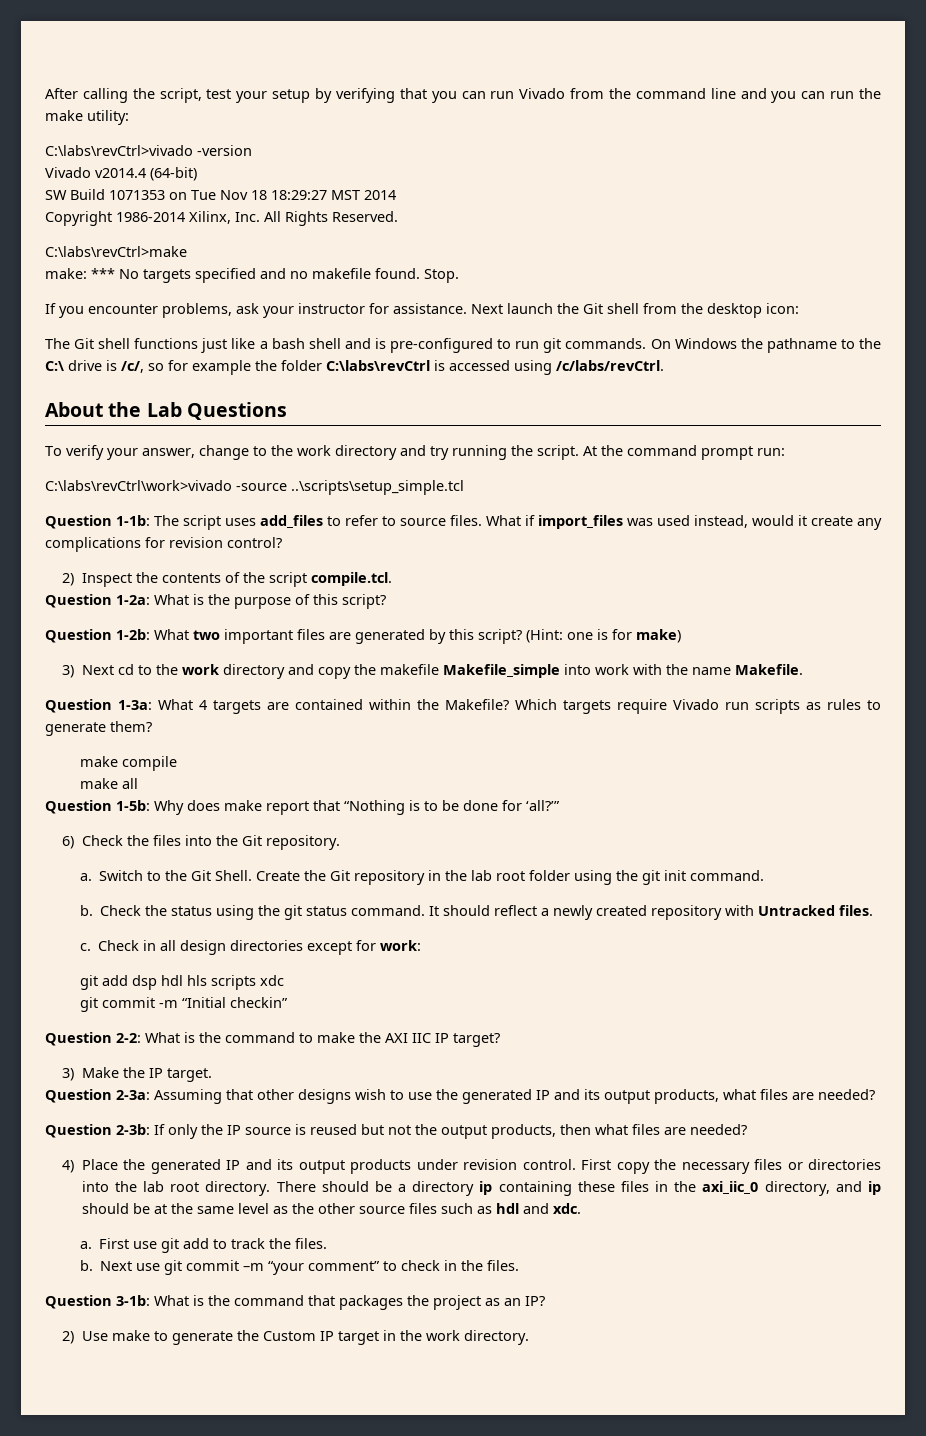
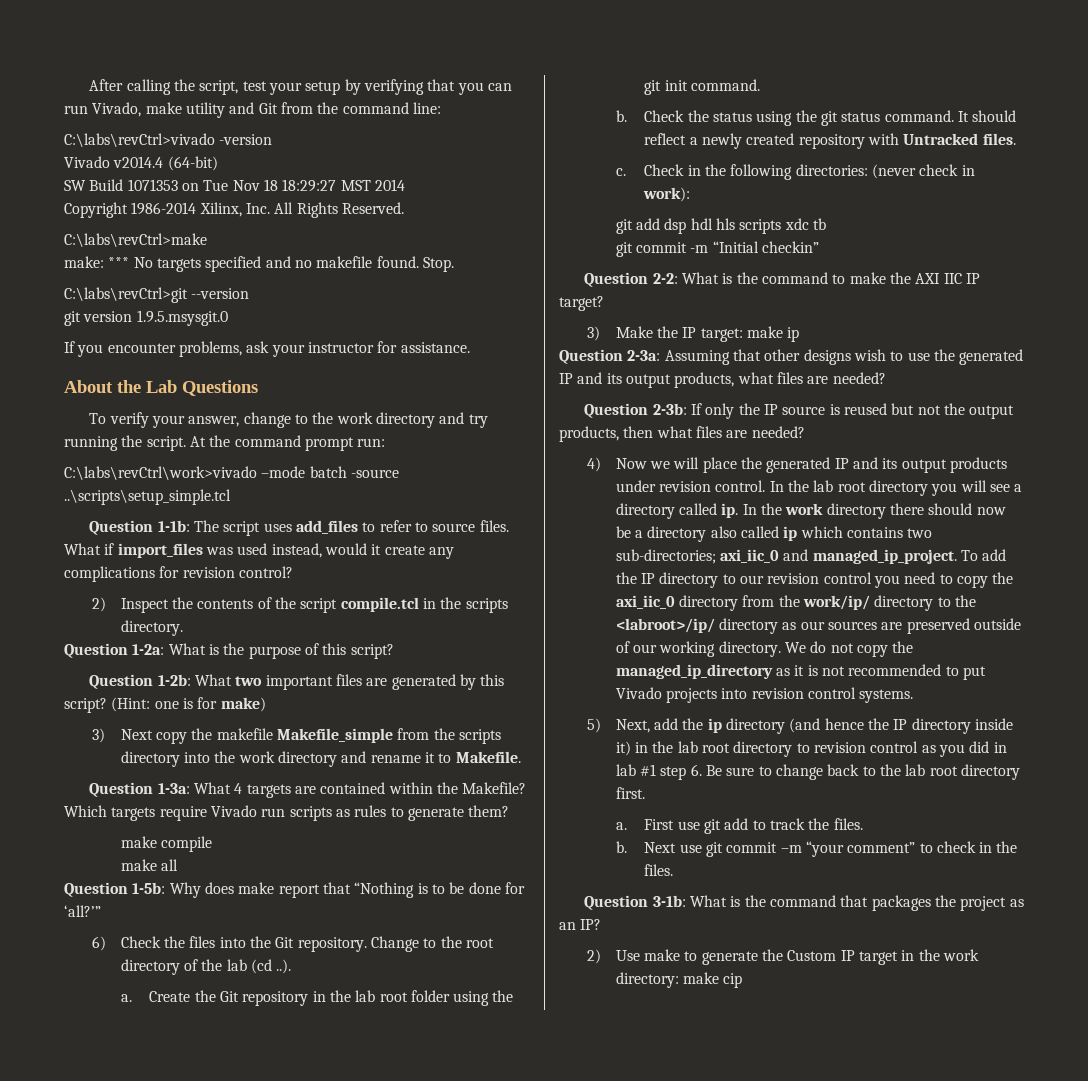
- After calling the script, test your setup by verifying that you can run Vivado from the command line and you can run the make utility:
+ After calling the script, test your setup by verifying that you can run Vivado, make utility and Git from the command line:
+ C:\labs\revCtrl>git --version
+ git version 1.9.5.msysgit.0
- Next launch the Git shell from the desktop icon:
- The Git shell functions just like a bash shell and is pre-configured to run git commands. On Windows the pathname to the C:\ drive is /c/, so for example the folder C:\labs\revCtrl is accessed using /c/labs/revCtrl.
- C:\labs\revCtrl\work>vivado -source ..\scripts\setup_simple.tcl
+ C:\labs\revCtrl\work>vivado –mode batch -source ..\scripts\setup_simple.tcl
- 2) Inspect the contents of the script compile.tcl.
+ 2) Inspect the contents of the script compile.tcl in the scripts directory.
- 3) Next cd to the work directory and copy the makefile Makefile_simple into work with the name Makefile.
+ 3) Next copy the makefile Makefile_simple from the scripts directory into the work directory and rename it to Makefile.
- 6) Check the files into the Git repository.
- a. Switch to the Git Shell.
+ 6) Check the files into the Git repository. Change to the root directory of the lab (cd ..).
+ a.
- Check in all design directories except for work:
+ Check in the following directories: (never check in work):
- git add dsp hdl hls scripts xdc
+ git add dsp hdl hls scripts xdc tb
- 3) Make the IP target.
+ 3) Make the IP target: make ip
- 4) Place the generated IP and its output products under revision control.
+ 4) Now we will place the generated IP and its output products under revision control.
- First copy the necessary files or directories into the lab root directory. There should be a directory ip containing these files in the axi_iic_0 directory, and ip should be at the same level as the other source files such as hdl and xdc.
+ In the lab root directory you will see a directory called ip. In the work directory there should now be a directory also called ip which contains two sub-directories; axi_iic_0 and managed_ip_project. To add the IP directory to our revision control you need to copy the axi_iic_0 directory from the work/ip/ directory to the <labroot>/ip/ directory as our sources are preserved outside of our working directory. We do not copy the managed_ip_directory as it is not recommended to put Vivado projects into revision control systems.
+ 5) Next, add the ip directory (and hence the IP directory inside it) in the lab root directory to revision control as you did in lab #1 step 6. Be sure to change back to the lab root directory first.
- 2) Use make to generate the Custom IP target in the work directory.
+ 2) Use make to generate the Custom IP target in the work directory: make cip

